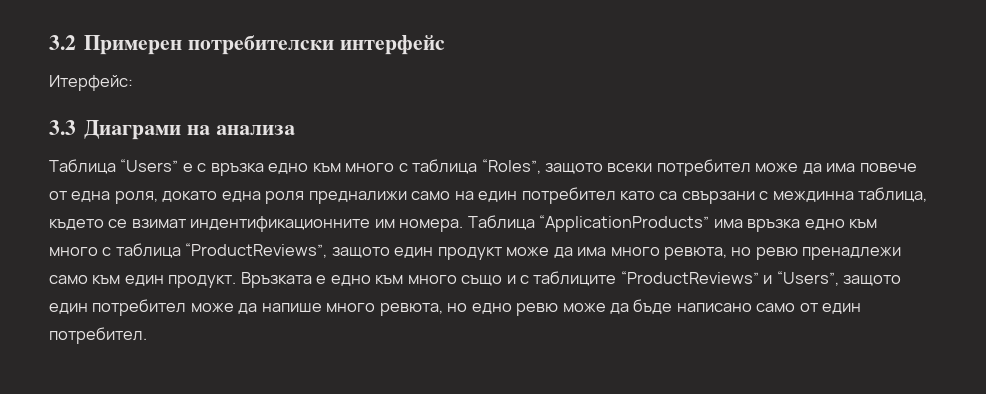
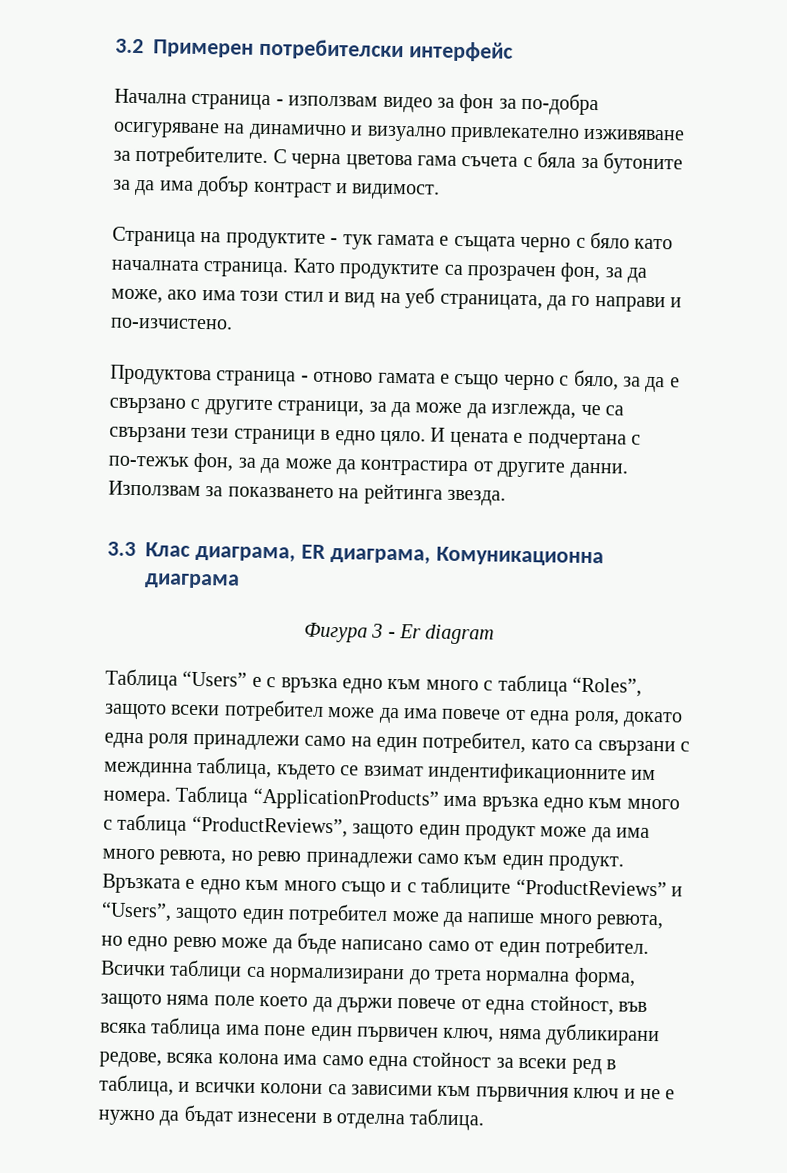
- Итерфейс:
- 3.3 Диаграми на анализа
+ Начална страница - използвам видео за фон за по-добра осигуряване на динамично и визуално привлекателно изживяване за потребителите. С черна цветова гама съчета с бяла за бутоните за да има добър контраст и видимост.
+ Страница на продуктите - тук гамата е същата черно с бяло като началната страница. Като продуктите са прозрачен фон, за да може, ако има този стил и вид на уеб страницата, да го направи и по-изчистено.
+ Продуктова страница - отново гамата е също черно с бяло, за да е свързано с другите страници, за да може да изглежда, че са свързани тези страници в едно цяло. И цената е подчертана с по-тежък фон, за да може да контрастира от другите данни. Използвам за показването на рейтинга звезда.
+ 3.3 Клас диаграма, ER диаграма, Комуникационна диаграма
+ Фигура 3 - Er diagram
- Таблица “Users” е с връзка едно към много с таблица “Roles”, защото всеки потребител може да има повече от една роля, докато една роля предналижи само на един потребител като са свързани с междинна таблица, където се взимат индентификационните им номера.
+ Таблица “Users” е с връзка едно към много с таблица “Roles”, защото всеки потребител може да има повече от една роля, докато една роля принадлежи само на един потребител, като са свързани с междинна таблица, където се взимат индентификационните им номера.
- Таблица “ApplicationProducts” има връзка едно към много с таблица “ProductReviews”, защото един продукт може да има много ревюта, но ревю пренадлежи само към един продукт.
+ Таблица “ApplicationProducts” има връзка едно към много с таблица “ProductReviews”, защото един продукт може да има много ревюта, но ревю принадлежи само към един продукт.
+ Всички таблици са нормализирани до трета нормална форма, защото няма поле което да държи повече от една стойност, във всяка таблица има поне един първичен ключ, няма дубликирани редове, всяка колона има само една стойност за всеки ред в таблица, и всички колони са зависими към първичния ключ и не е нужно да бъдат изнесени в отделна таблица.

